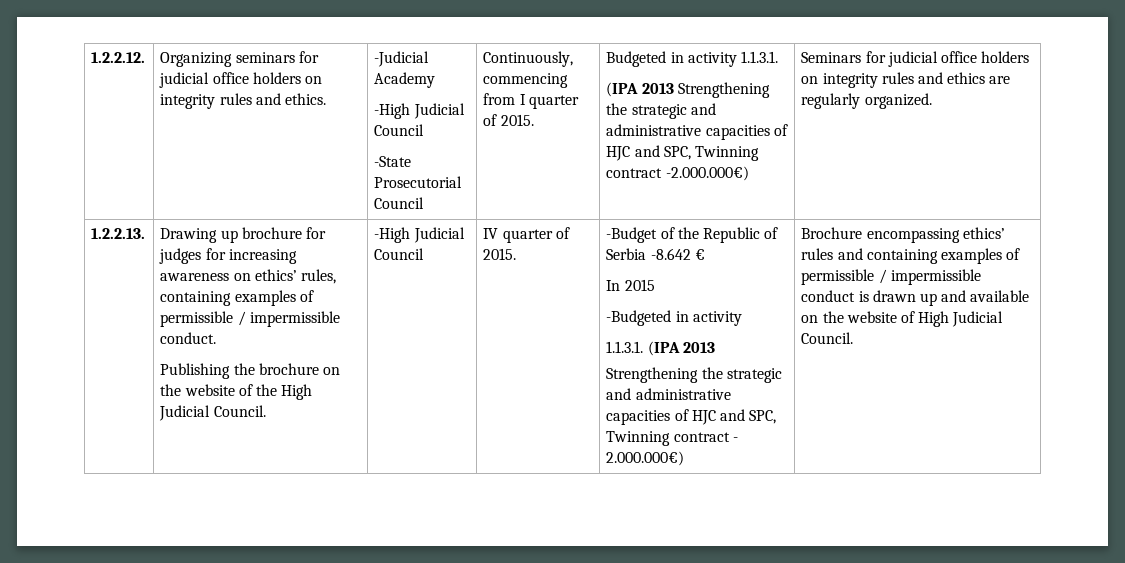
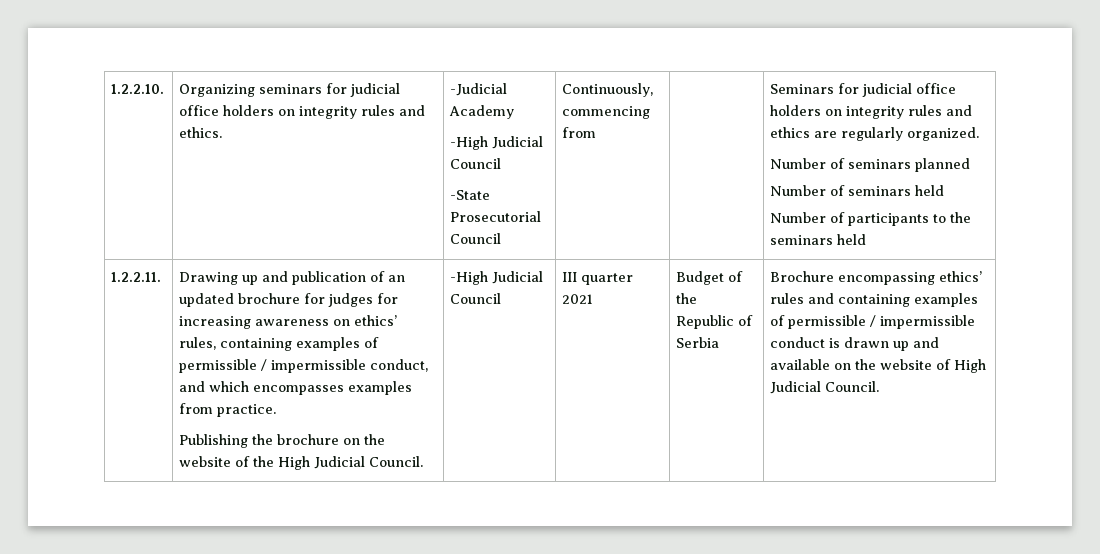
- 1.2.2.12.
+ 1.2.2.10.
- Continuously, commencing from I quarter of 2015. | Budgeted in activity 1.1.3.1.
- (IPA 2013 Strengthening the strategic and administrative capacities of HJC and SPC, Twinning contract -2.000.000€)
+ Continuously, commencing from
- 1.2.2.13. | Drawing up brochure for judges for increasing awareness on ethics’ rules, containing examples of permissible / impermissible conduct.
+ Number of seminars planned
+ Number of seminars held
+ Number of participants to the seminars held
+ 1.2.2.11. | Drawing up and publication of an updated brochure for judges for increasing awareness on ethics’ rules, containing examples of permissible / impermissible conduct, and which encompasses examples from practice.
- IV quarter of 2015. | -Budget of the Republic of Serbia -8.642 €
- In 2015
- -Budgeted in activity
- 1.1.3.1. (IPA 2013
- Strengthening the strategic and administrative capacities of HJC and SPC, Twinning contract - 2.000.000€)
+ III quarter 2021 | Budget of the Republic of Serbia

